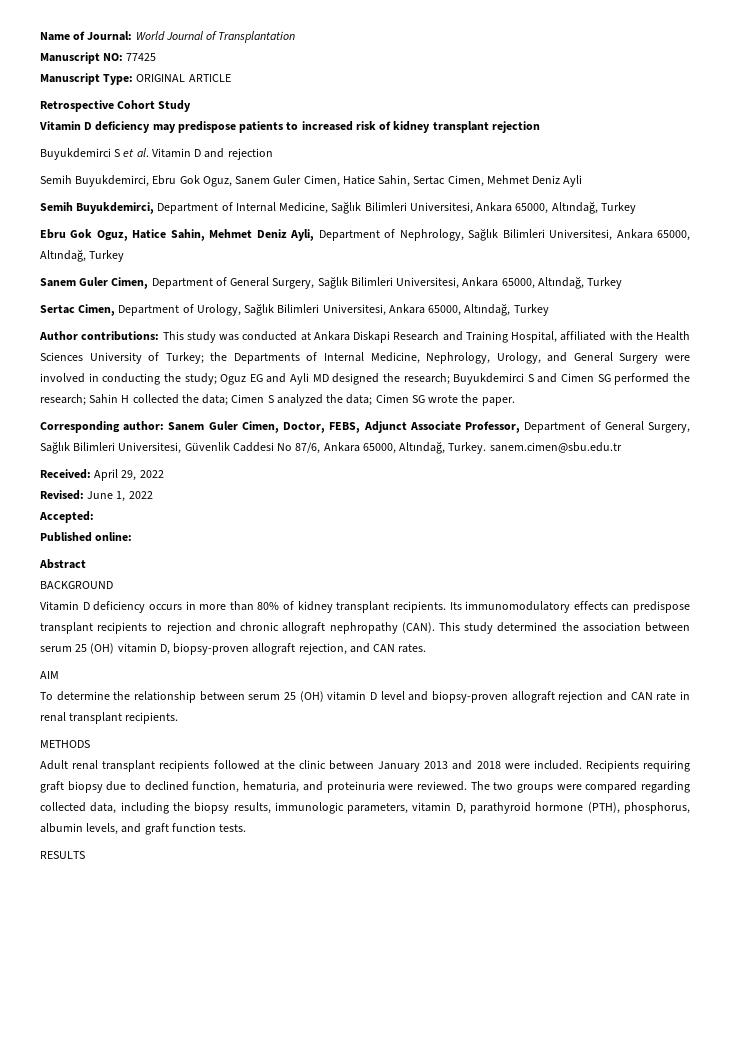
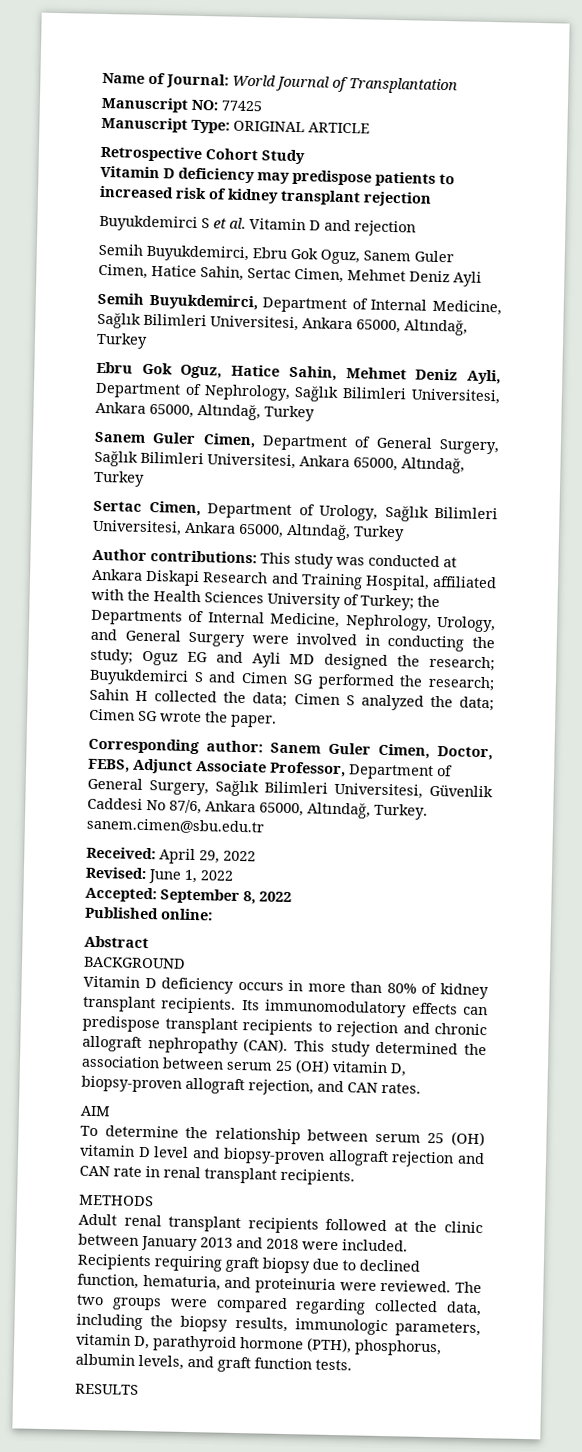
- Accepted:
+ Accepted: September 8, 2022

